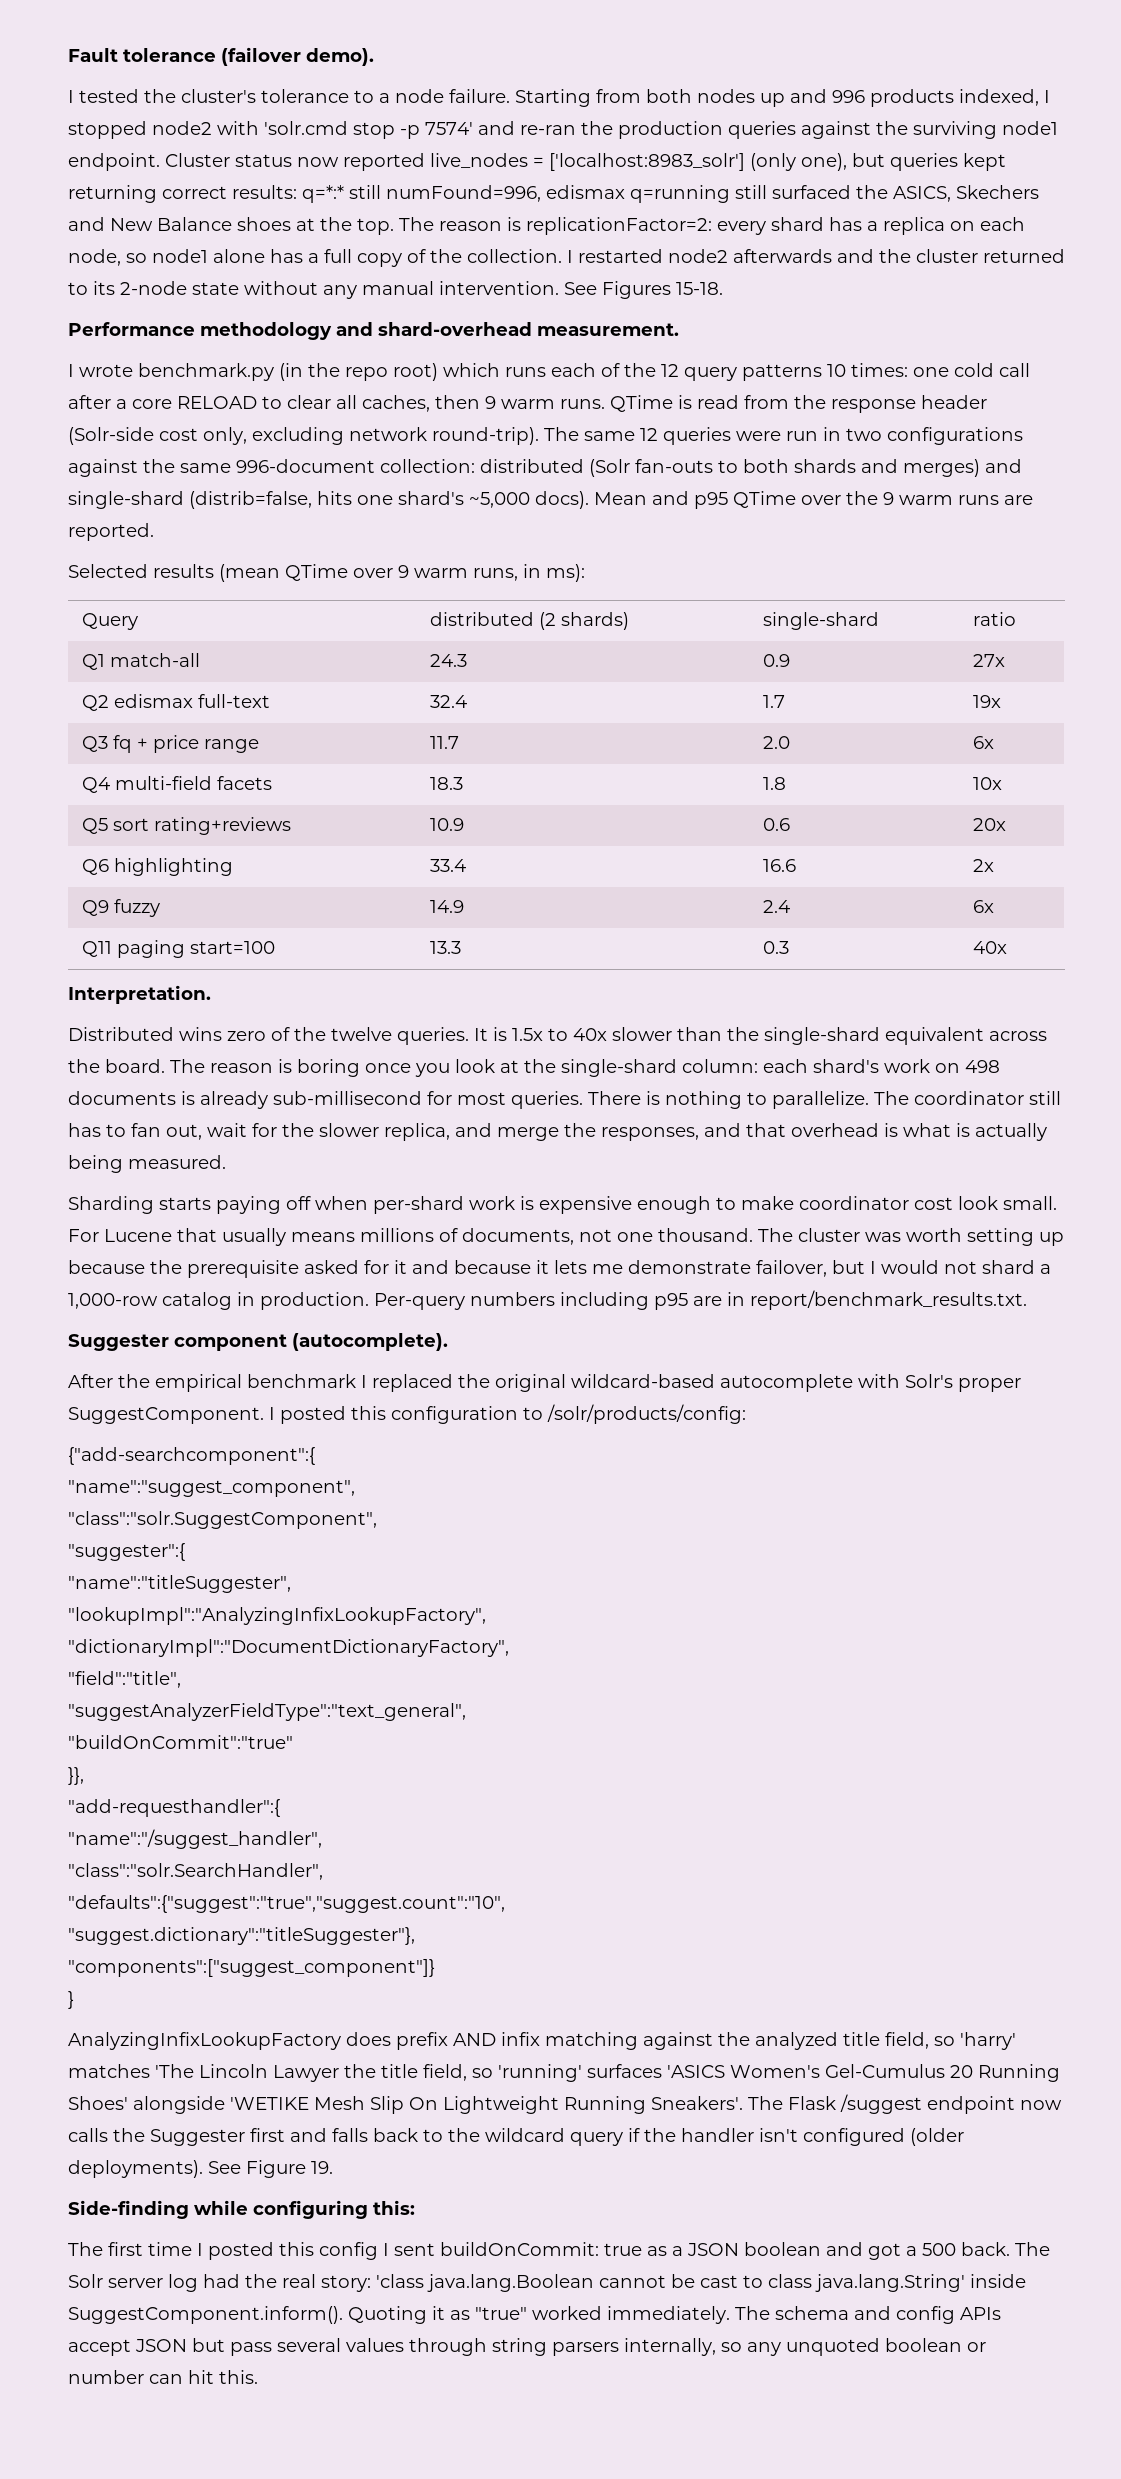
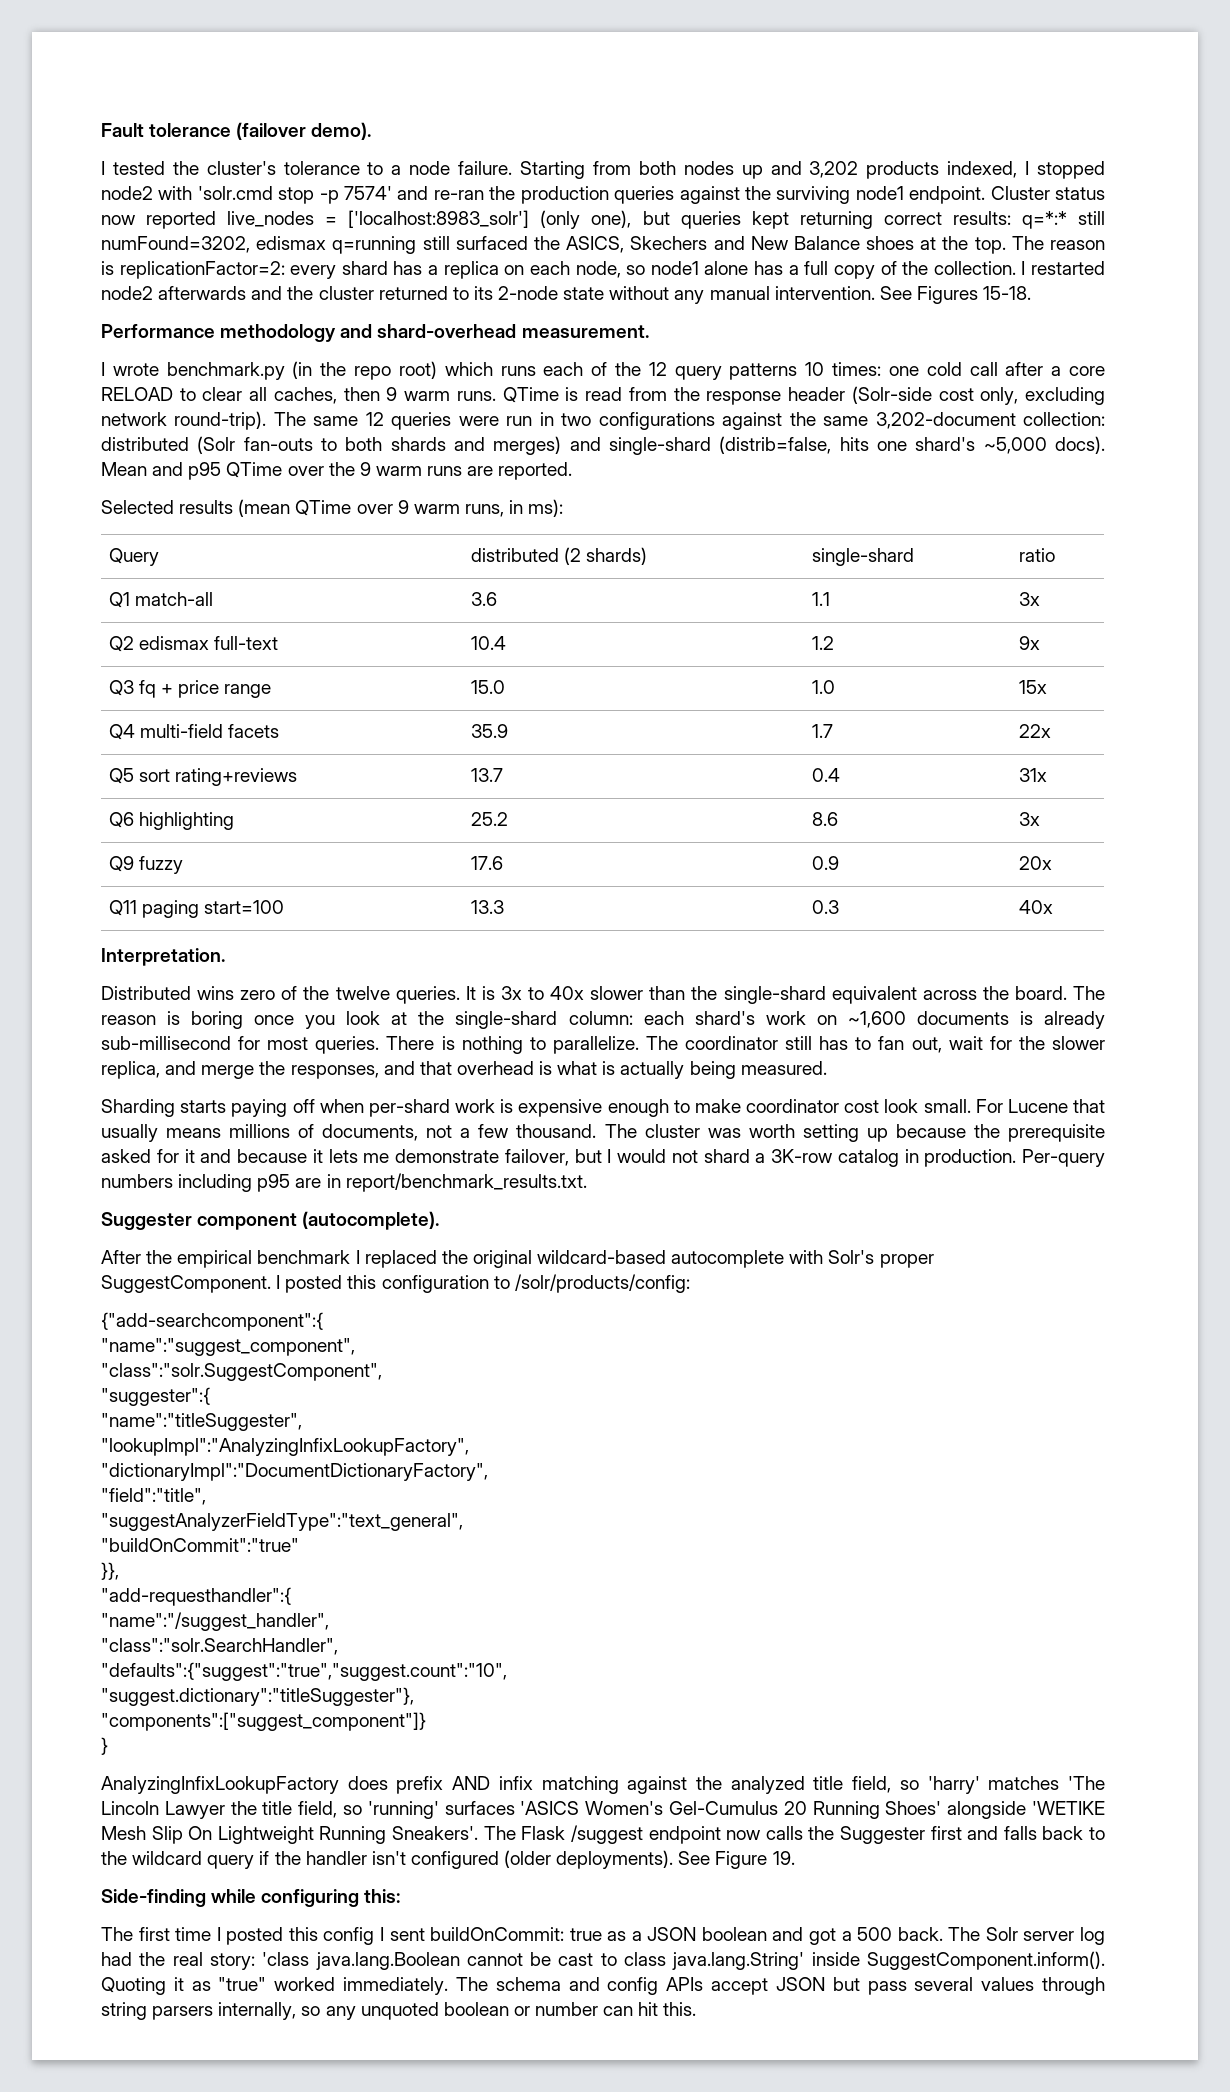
- Starting from both nodes up and 996 products indexed, I stopped node2 with 'solr.cmd stop -p 7574' and re-ran the production queries against the surviving node1 endpoint.
+ Starting from both nodes up and 3,202 products indexed, I stopped node2 with 'solr.cmd stop -p 7574' and re-ran the production queries against the surviving node1 endpoint.
- Cluster status now reported live_nodes = ['localhost:8983_solr'] (only one), but queries kept returning correct results: q=*:* still numFound=996, edismax q=running still surfaced the ASICS, Skechers and New Balance shoes at the top.
+ Cluster status now reported live_nodes = ['localhost:8983_solr'] (only one), but queries kept returning correct results: q=*:* still numFound=3202, edismax q=running still surfaced the ASICS, Skechers and New Balance shoes at the top.
- The same 12 queries were run in two configurations against the same 996-document collection: distributed (Solr fan-outs to both shards and merges) and single-shard (distrib=false, hits one shard's ~5,000 docs).
+ The same 12 queries were run in two configurations against the same 3,202-document collection: distributed (Solr fan-outs to both shards and merges) and single-shard (distrib=false, hits one shard's ~5,000 docs).
- Q1 match-all | 24.3 | 0.9 | 27x
+ Q1 match-all | 3.6 | 1.1 | 3x
- Q2 edismax full-text | 32.4 | 1.7 | 19x
+ Q2 edismax full-text | 10.4 | 1.2 | 9x
- Q3 fq + price range | 11.7 | 2.0 | 6x
+ Q3 fq + price range | 15.0 | 1.0 | 15x
- Q4 multi-field facets | 18.3 | 1.8 | 10x
+ Q4 multi-field facets | 35.9 | 1.7 | 22x
- Q5 sort rating+reviews | 10.9 | 0.6 | 20x
+ Q5 sort rating+reviews | 13.7 | 0.4 | 31x
- Q6 highlighting | 33.4 | 16.6 | 2x
+ Q6 highlighting | 25.2 | 8.6 | 3x
- Q9 fuzzy | 14.9 | 2.4 | 6x
+ Q9 fuzzy | 17.6 | 0.9 | 20x
- It is 1.5x to 40x slower than the single-shard equivalent across the board.
+ It is 3x to 40x slower than the single-shard equivalent across the board.
- The reason is boring once you look at the single-shard column: each shard's work on 498 documents is already sub-millisecond for most queries.
+ The reason is boring once you look at the single-shard column: each shard's work on ~1,600 documents is already sub-millisecond for most queries.
- For Lucene that usually means millions of documents, not one thousand.
+ For Lucene that usually means millions of documents, not a few thousand.
- The cluster was worth setting up because the prerequisite asked for it and because it lets me demonstrate failover, but I would not shard a 1,000-row catalog in production.
+ The cluster was worth setting up because the prerequisite asked for it and because it lets me demonstrate failover, but I would not shard a 3K-row catalog in production.

